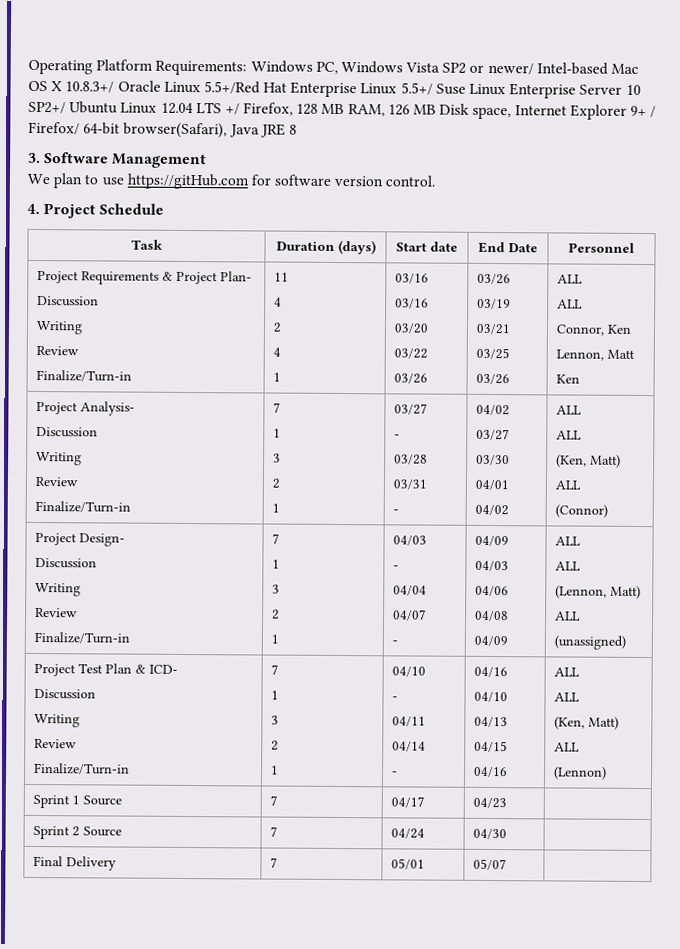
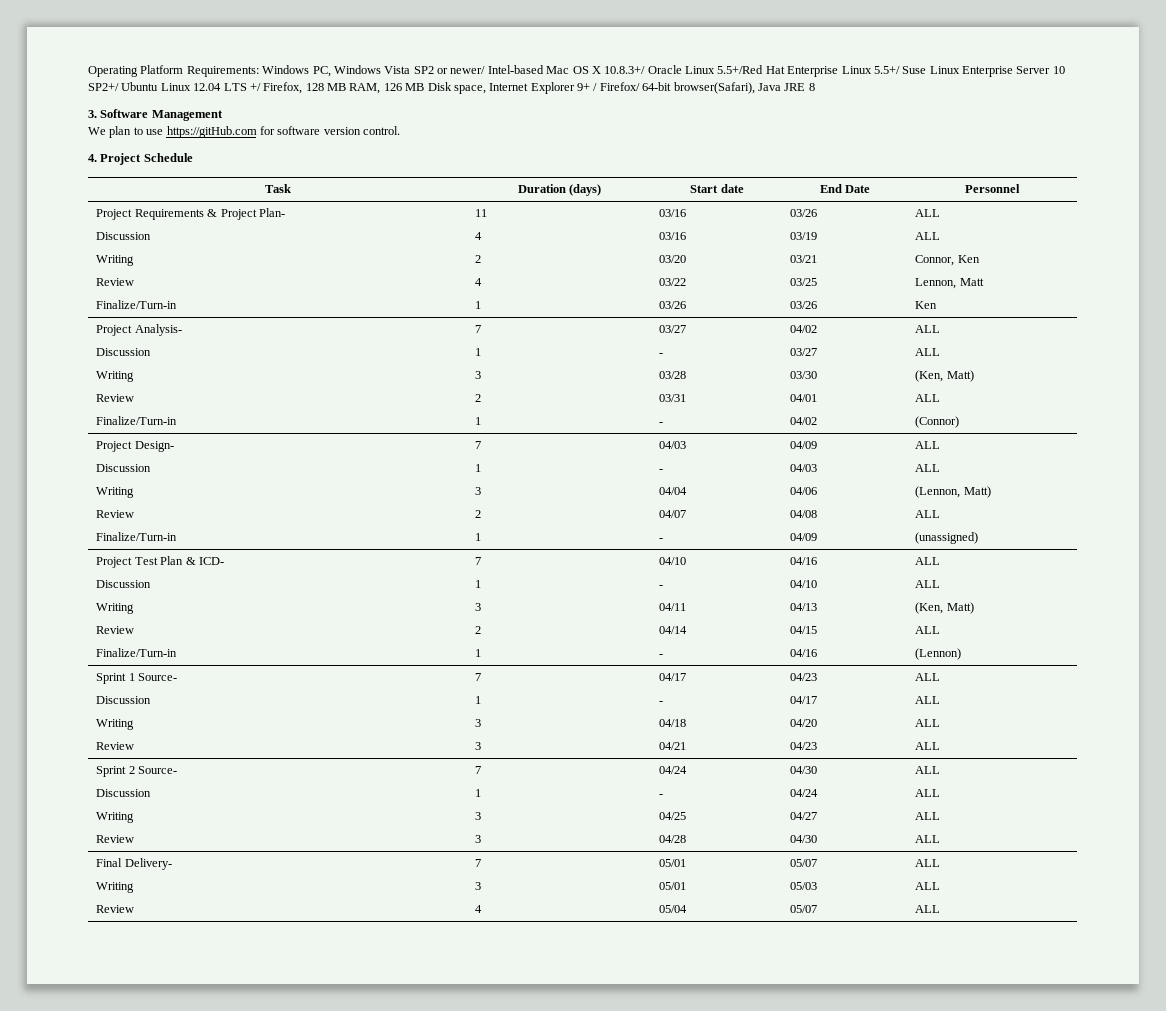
- Sprint 1 Source | 7 | 04/17 | 04/23 |
- Sprint 2 Source | 7 | 04/24 | 04/30 |
- Final Delivery | 7 | 05/01 | 05/07 |
+ Sprint 1 Source-
+ Discussion
+ Writing
+ Review | 7
+ 1
+ 3
+ 3 | 04/17
+ -
+ 04/18
+ 04/21 | 04/23
+ 04/17
+ 04/20
+ 04/23 | ALL
+ ALL
+ ALL
+ ALL
+ Sprint 2 Source-
+ Discussion
+ Writing
+ Review | 7
+ 1
+ 3
+ 3 | 04/24
+ -
+ 04/25
+ 04/28 | 04/30
+ 04/24
+ 04/27
+ 04/30 | ALL
+ ALL
+ ALL
+ ALL
+ Final Delivery-
+ Writing
+ Review | 7
+ 3
+ 4 | 05/01
+ 05/01
+ 05/04 | 05/07
+ 05/03
+ 05/07 | ALL
+ ALL
+ ALL

